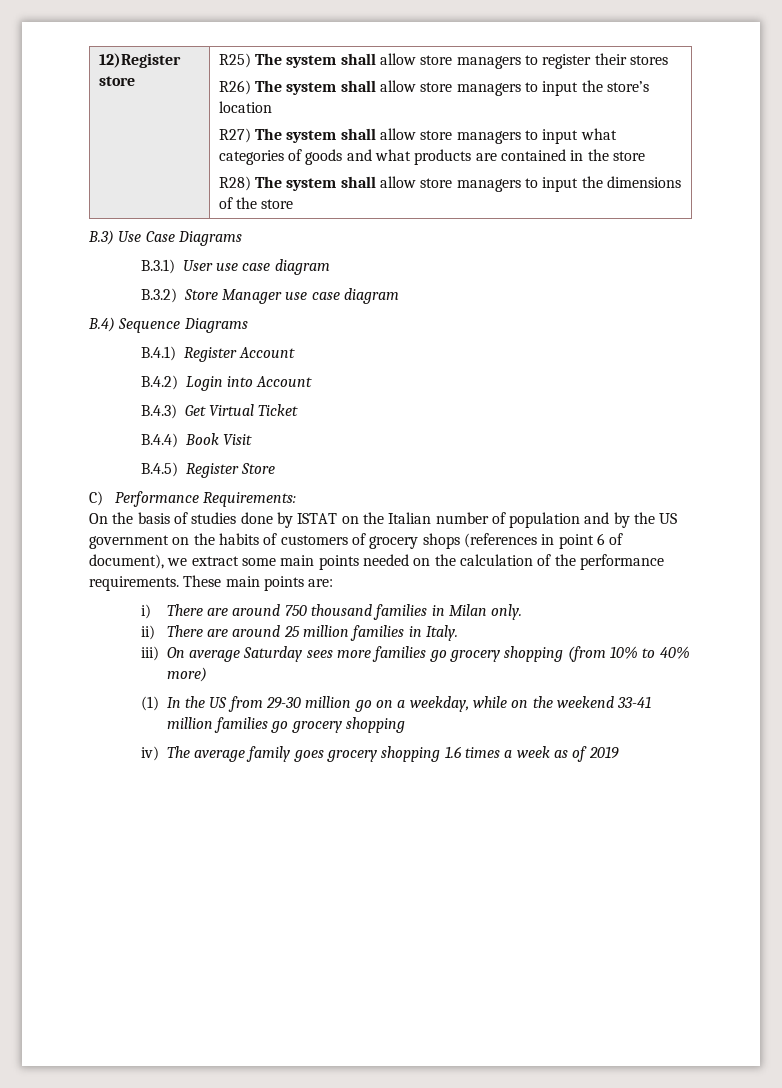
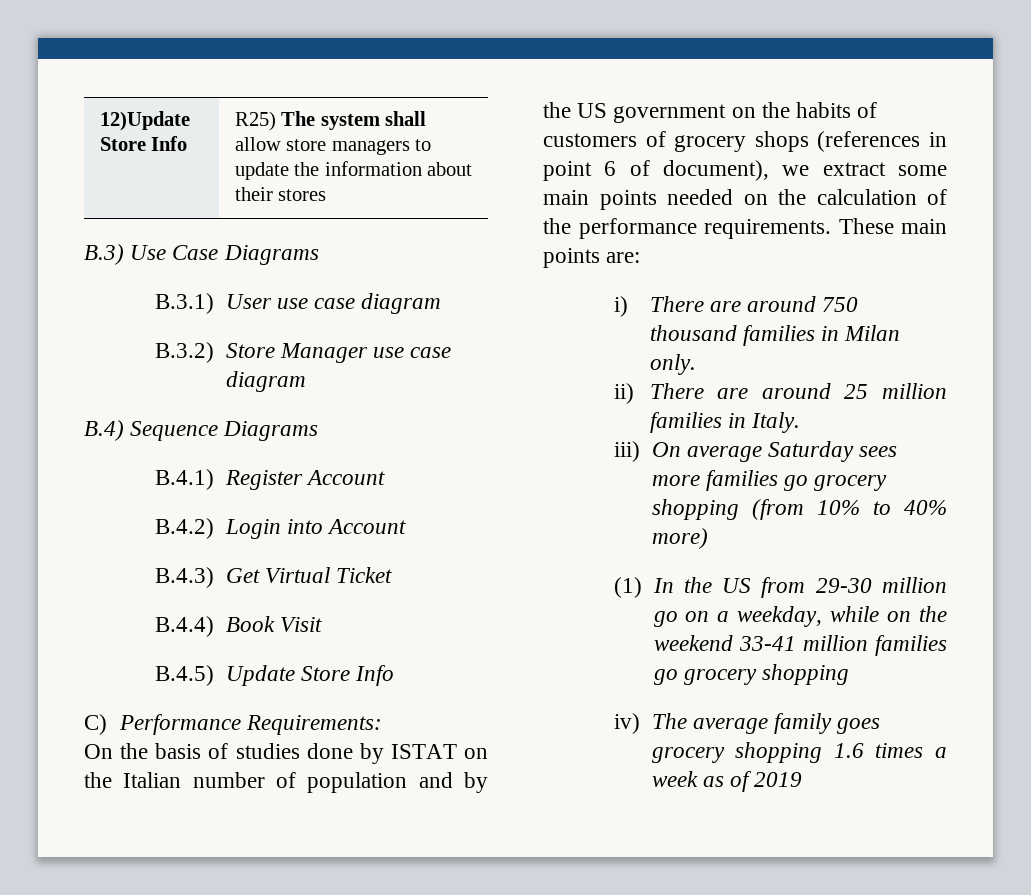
- 12)Register store
+ 12)Update Store Info
- R25) The system shall allow store managers to register their stores
- R26) The system shall allow store managers to input the store’s location
- R27) The system shall allow store managers to input what categories of goods and what products are contained in the store
- R28) The system shall allow store managers to input the dimensions of the store
+ R25) The system shall allow store managers to update the information about their stores
- B.4.5) Register Store
+ B.4.5) Update Store Info

